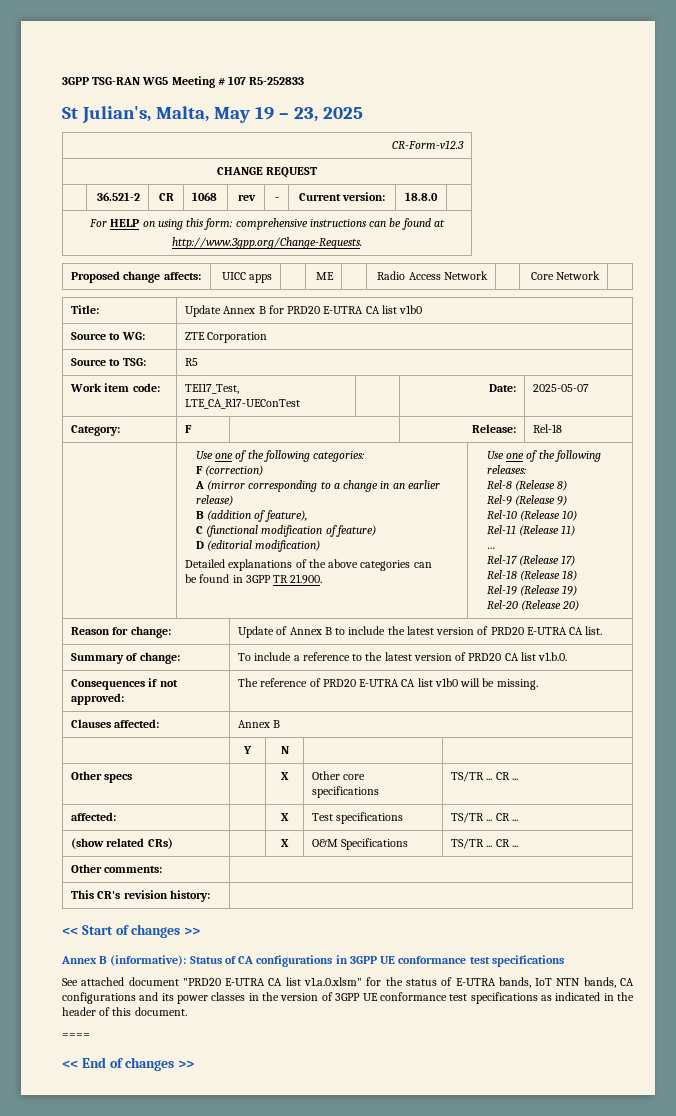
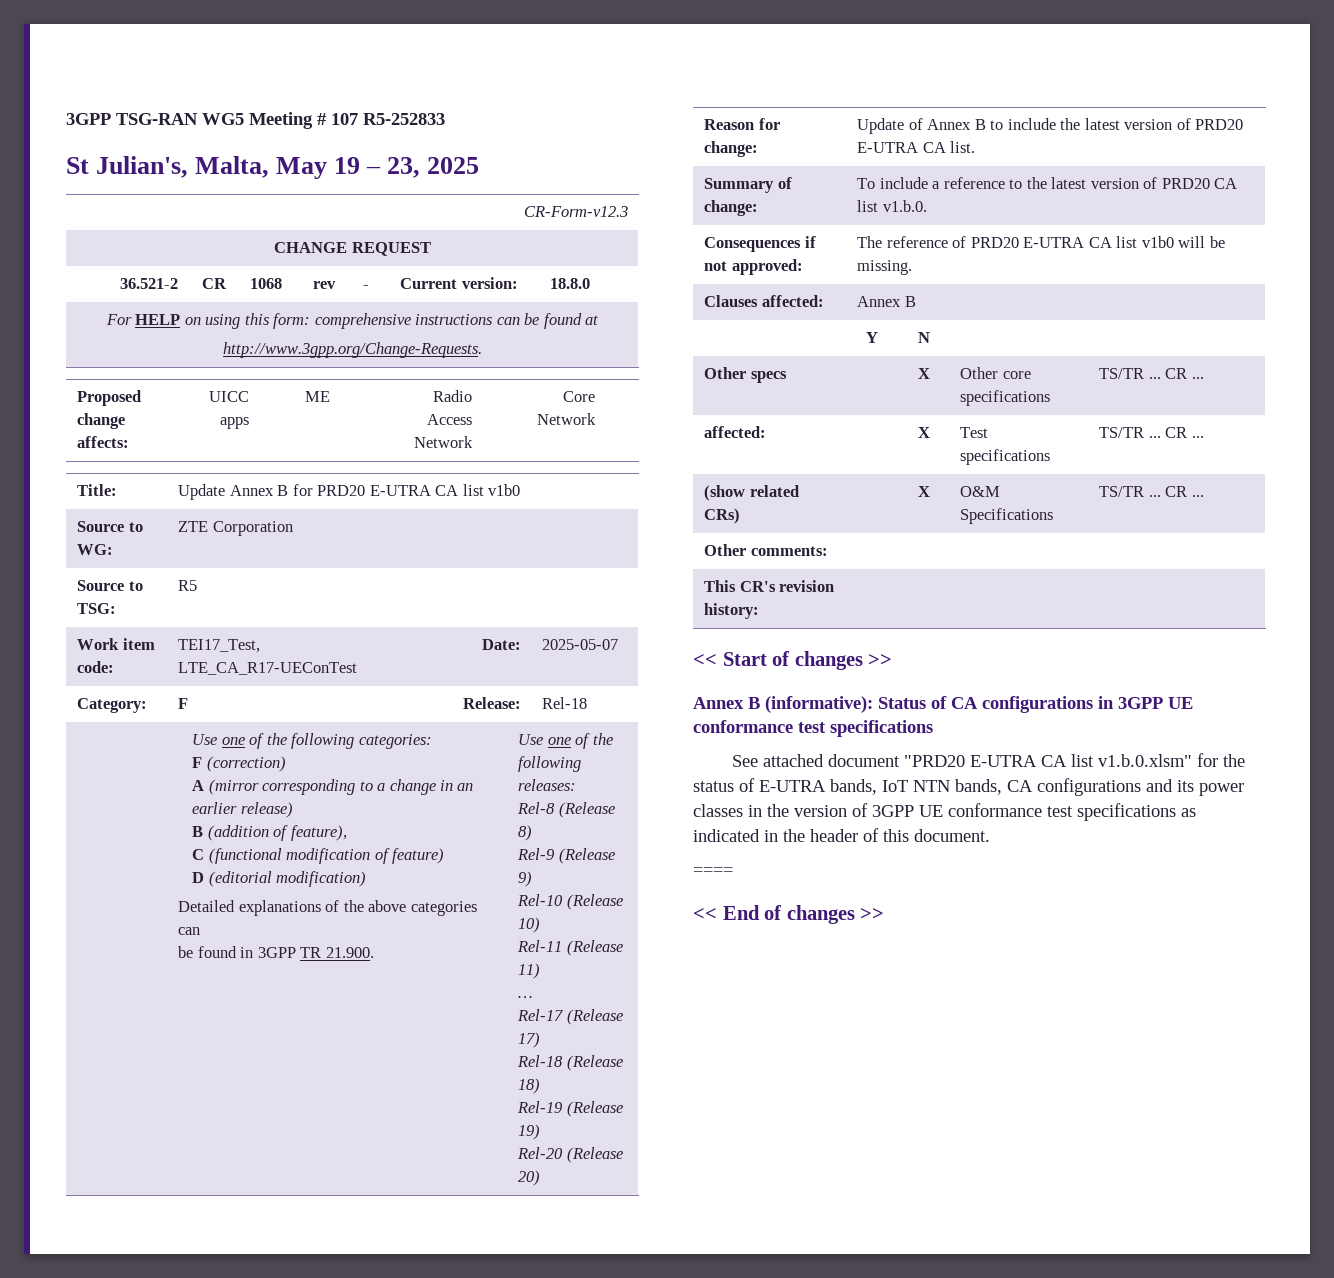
- See attached document "PRD20 E-UTRA CA list v1.a.0.xlsm" for the status of E-UTRA bands, IoT NTN bands, CA configurations and its power classes in the version of 3GPP UE conformance test specifications as indicated in the header of this document.
+ See attached document "PRD20 E-UTRA CA list v1.b.0.xlsm" for the status of E-UTRA bands, IoT NTN bands, CA configurations and its power classes in the version of 3GPP UE conformance test specifications as indicated in the header of this document.

